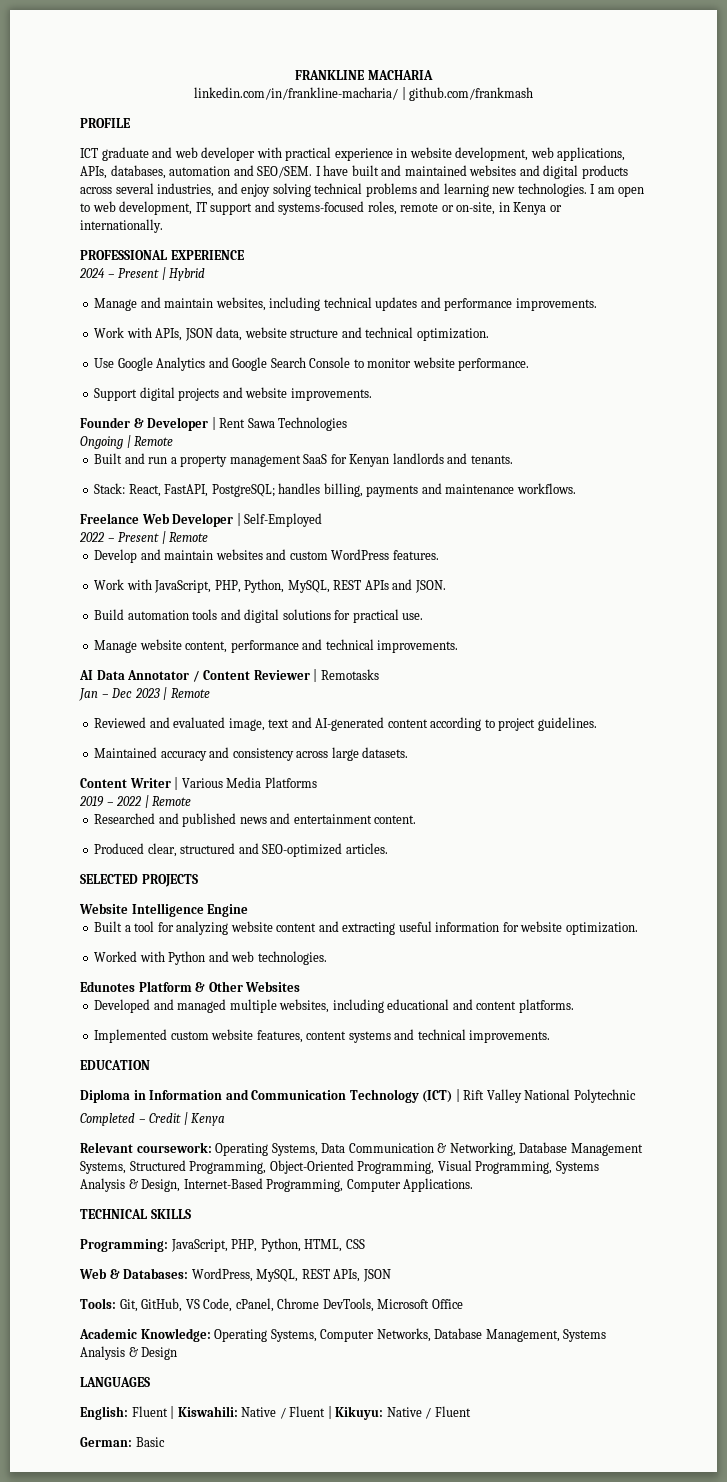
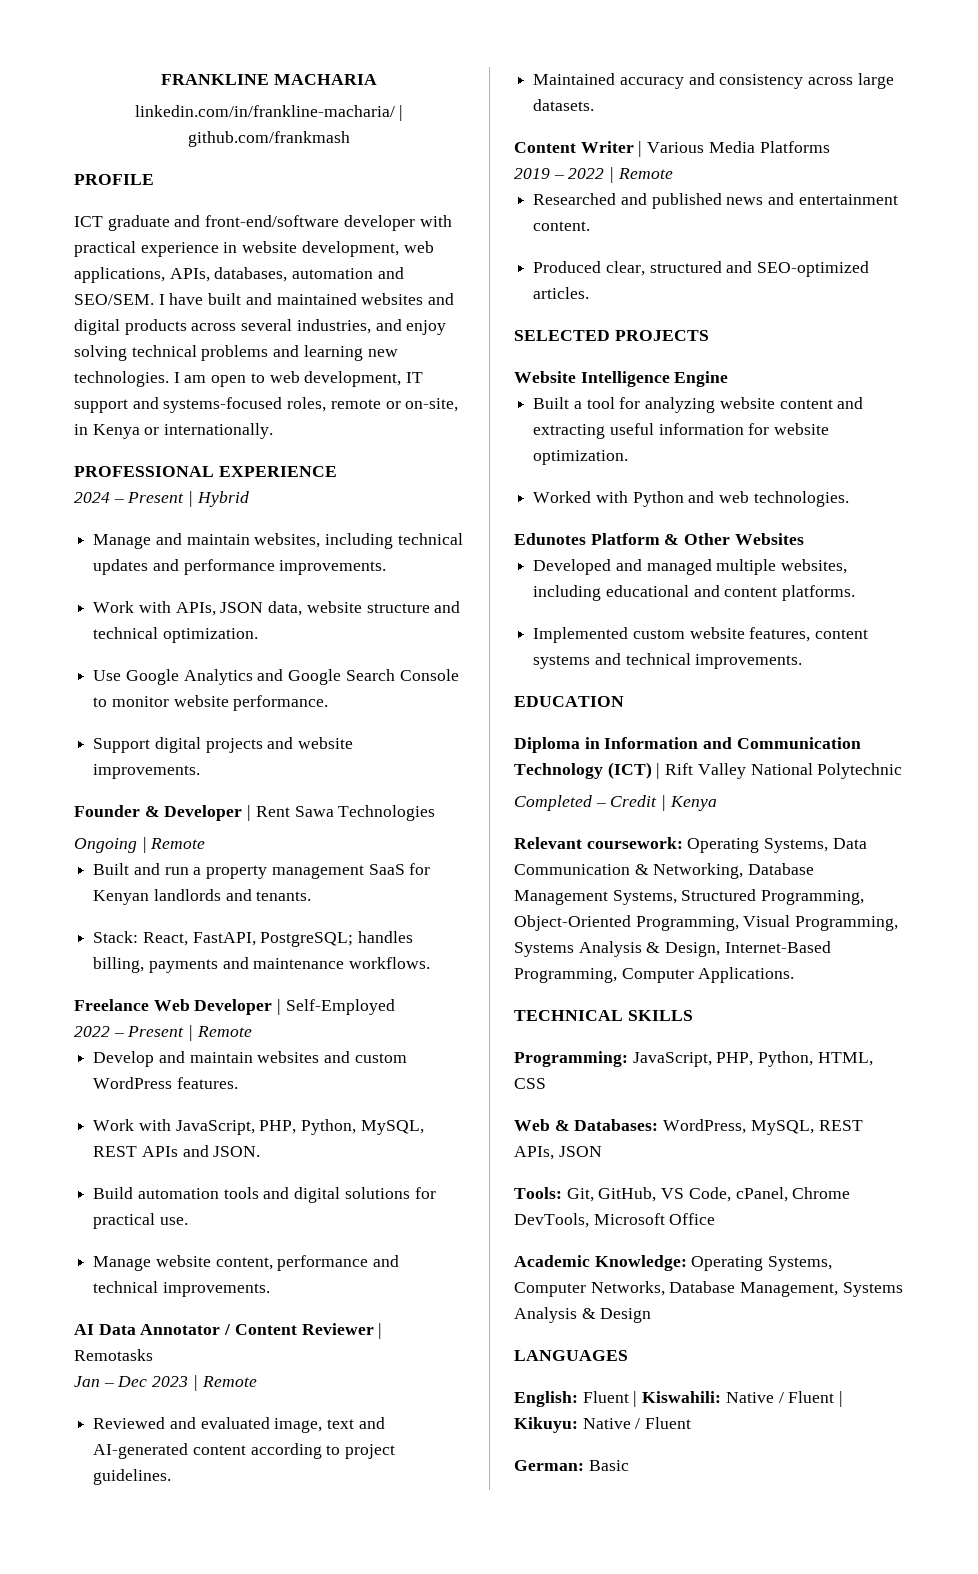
- ICT graduate and web developer with practical experience in website development, web applications, APIs, databases, automation and SEO/SEM.
+ ICT graduate and front-end/software developer with practical experience in website development, web applications, APIs, databases, automation and SEO/SEM.

